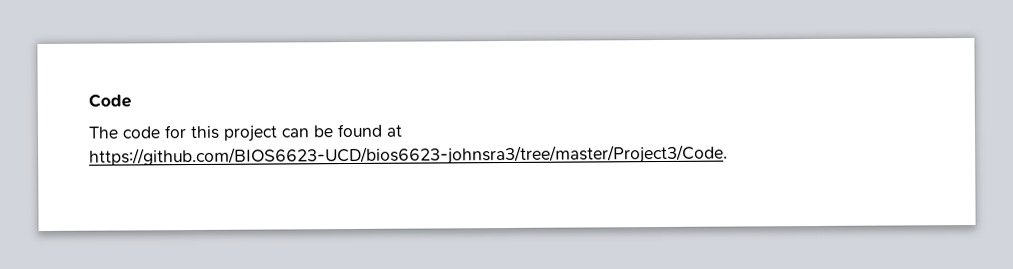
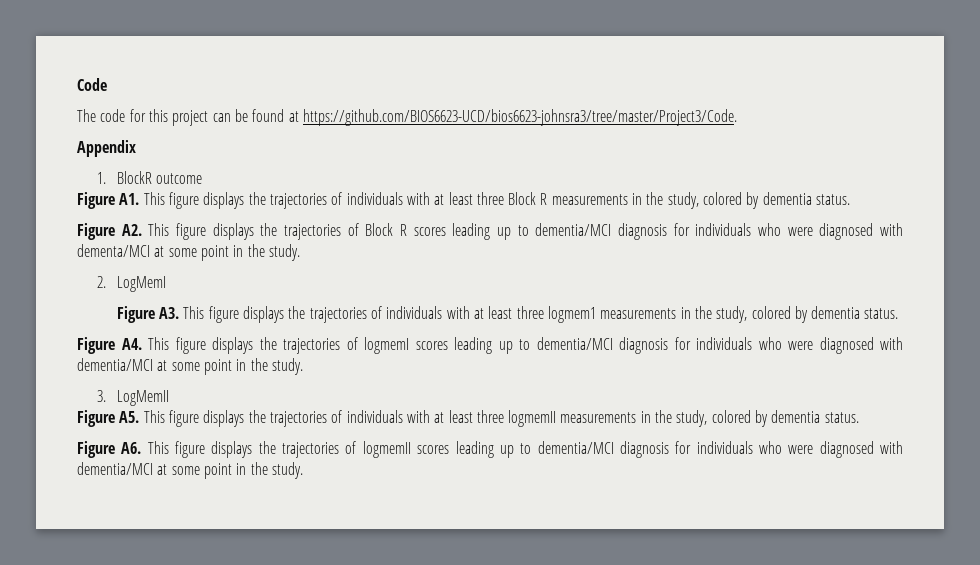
+ Appendix
+ 1. BlockR outcome
+ Figure A1. This figure displays the trajectories of individuals with at least three Block R measurements in the study, colored by dementia status.
+ Figure A2. This figure displays the trajectories of Block R scores leading up to dementia/MCI diagnosis for individuals who were diagnosed with dementa/MCI at some point in the study.
+ 2. LogMemI
+ Figure A3. This figure displays the trajectories of individuals with at least three logmem1 measurements in the study, colored by dementia status.
+ Figure A4. This figure displays the trajectories of logmemI scores leading up to dementia/MCI diagnosis for individuals who were diagnosed with dementia/MCI at some point in the study.
+ 3. LogMemII
+ Figure A5. This figure displays the trajectories of individuals with at least three logmemII measurements in the study, colored by dementia status.
+ Figure A6. This figure displays the trajectories of logmemII scores leading up to dementia/MCI diagnosis for individuals who were diagnosed with dementia/MCI at some point in the study.

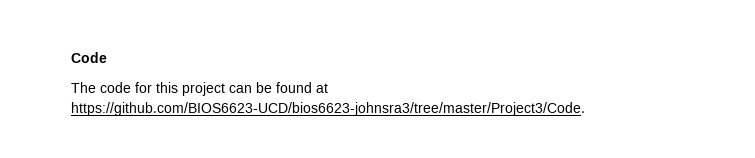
- Appendix
- 1. BlockR outcome
- Figure A1. This figure displays the trajectories of individuals with at least three Block R measurements in the study, colored by dementia status.
- Figure A2. This figure displays the trajectories of Block R scores leading up to dementia/MCI diagnosis for individuals who were diagnosed with dementa/MCI at some point in the study.
- 2. LogMemI
- Figure A3. This figure displays the trajectories of individuals with at least three logmem1 measurements in the study, colored by dementia status.
- Figure A4. This figure displays the trajectories of logmemI scores leading up to dementia/MCI diagnosis for individuals who were diagnosed with dementia/MCI at some point in the study.
- 3. LogMemII
- Figure A5. This figure displays the trajectories of individuals with at least three logmemII measurements in the study, colored by dementia status.
- Figure A6. This figure displays the trajectories of logmemII scores leading up to dementia/MCI diagnosis for individuals who were diagnosed with dementia/MCI at some point in the study.

